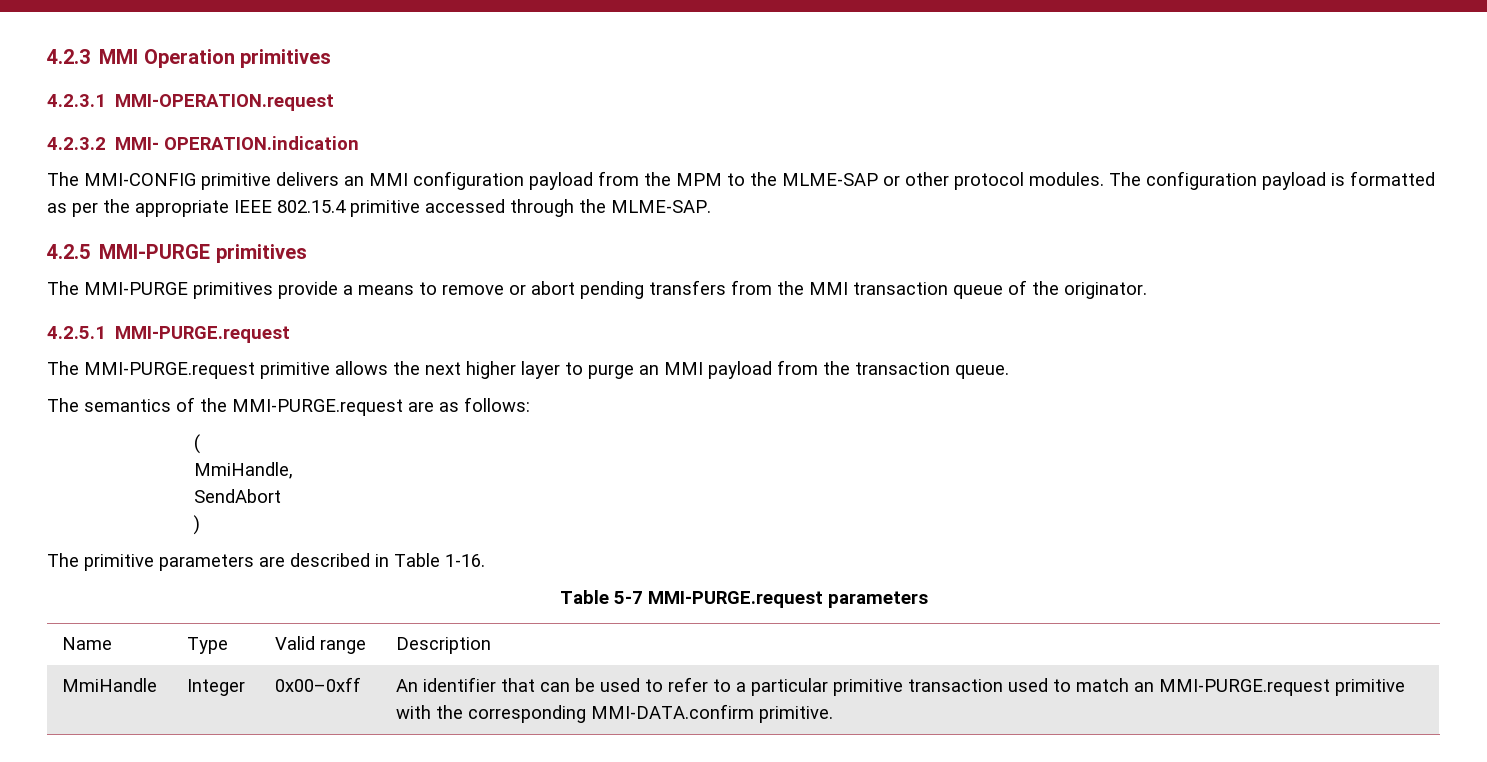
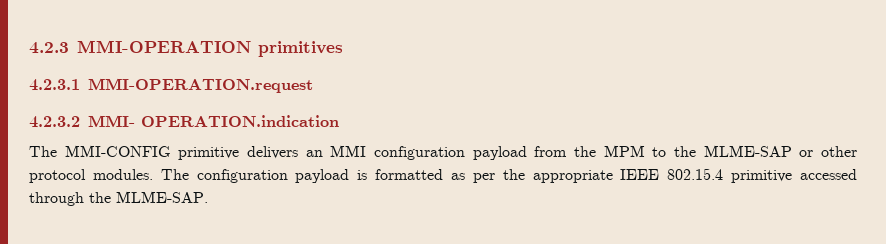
- 4.2.3 MMI Operation primitives
+ 4.2.3 MMI-OPERATION primitives
- 4.2.5 MMI-PURGE primitives
- The MMI-PURGE primitives provide a means to remove or abort pending transfers from the MMI transaction queue of the originator.
- 4.2.5.1 MMI-PURGE.request
- The MMI-PURGE.request primitive allows the next higher layer to purge an MMI payload from the transaction queue.
- The semantics of the MMI-PURGE.request are as follows:
- (
- MmiHandle,
- SendAbort
- )
- The primitive parameters are described in Table 1-16.
- Table 5-7 MMI-PURGE.request parameters
- Name | Type | Valid range | Description
- MmiHandle | Integer | 0x00–0xff | An identifier that can be used to refer to a particular primitive transaction used to match an MMI-PURGE.request primitive with the corresponding MMI-DATA.confirm primitive.

